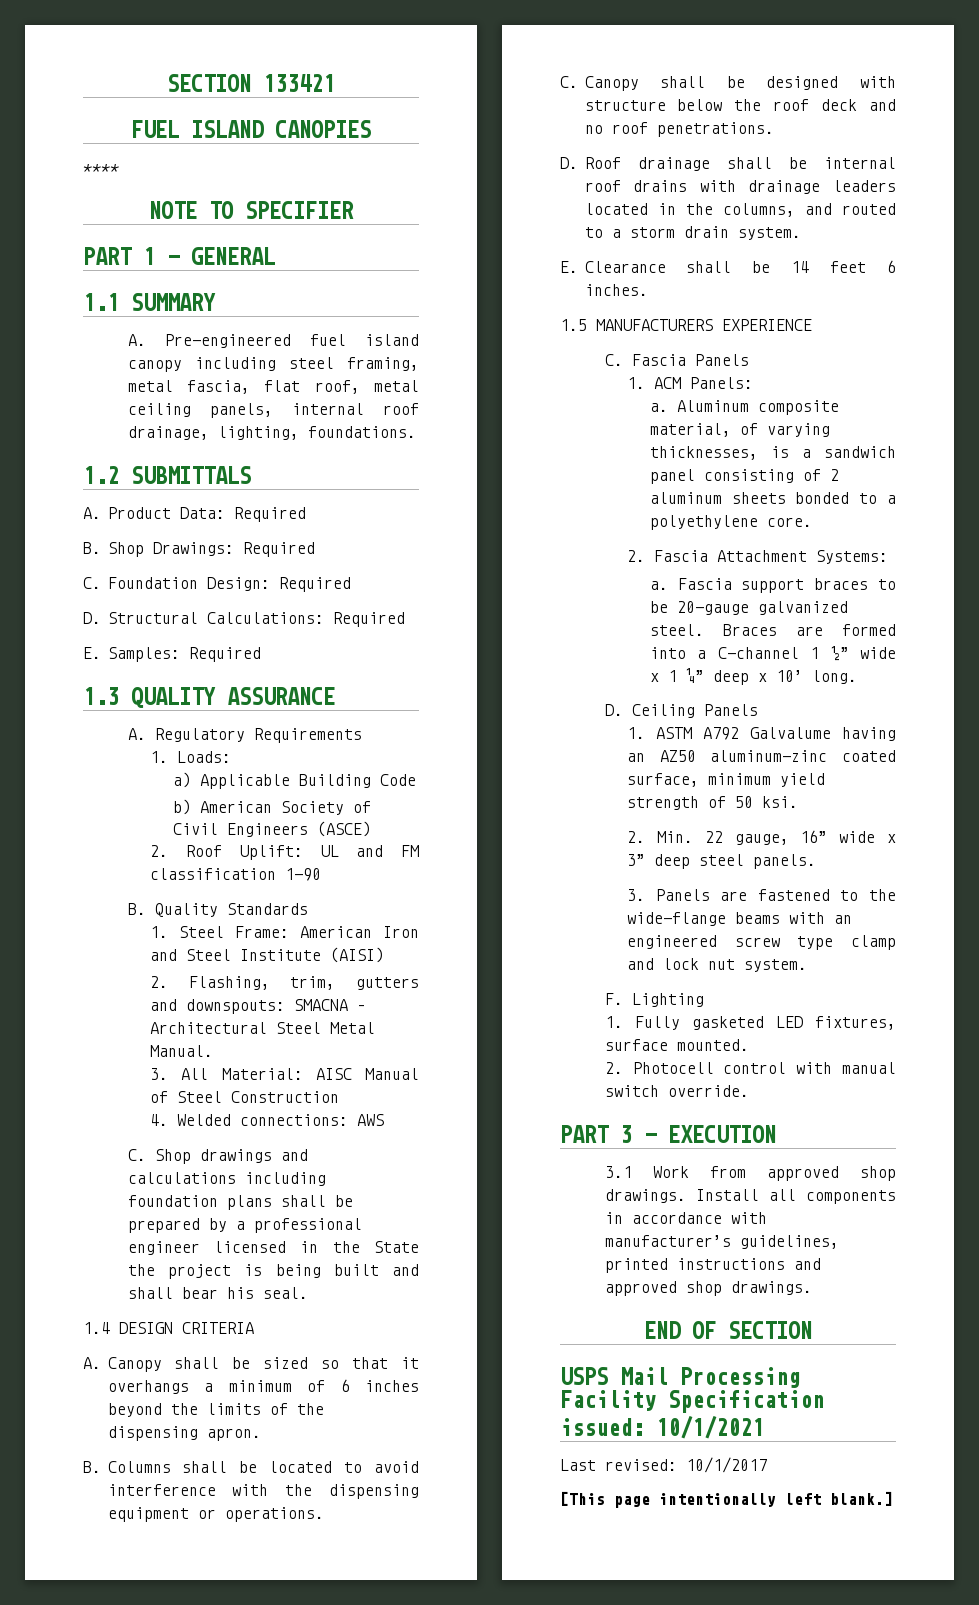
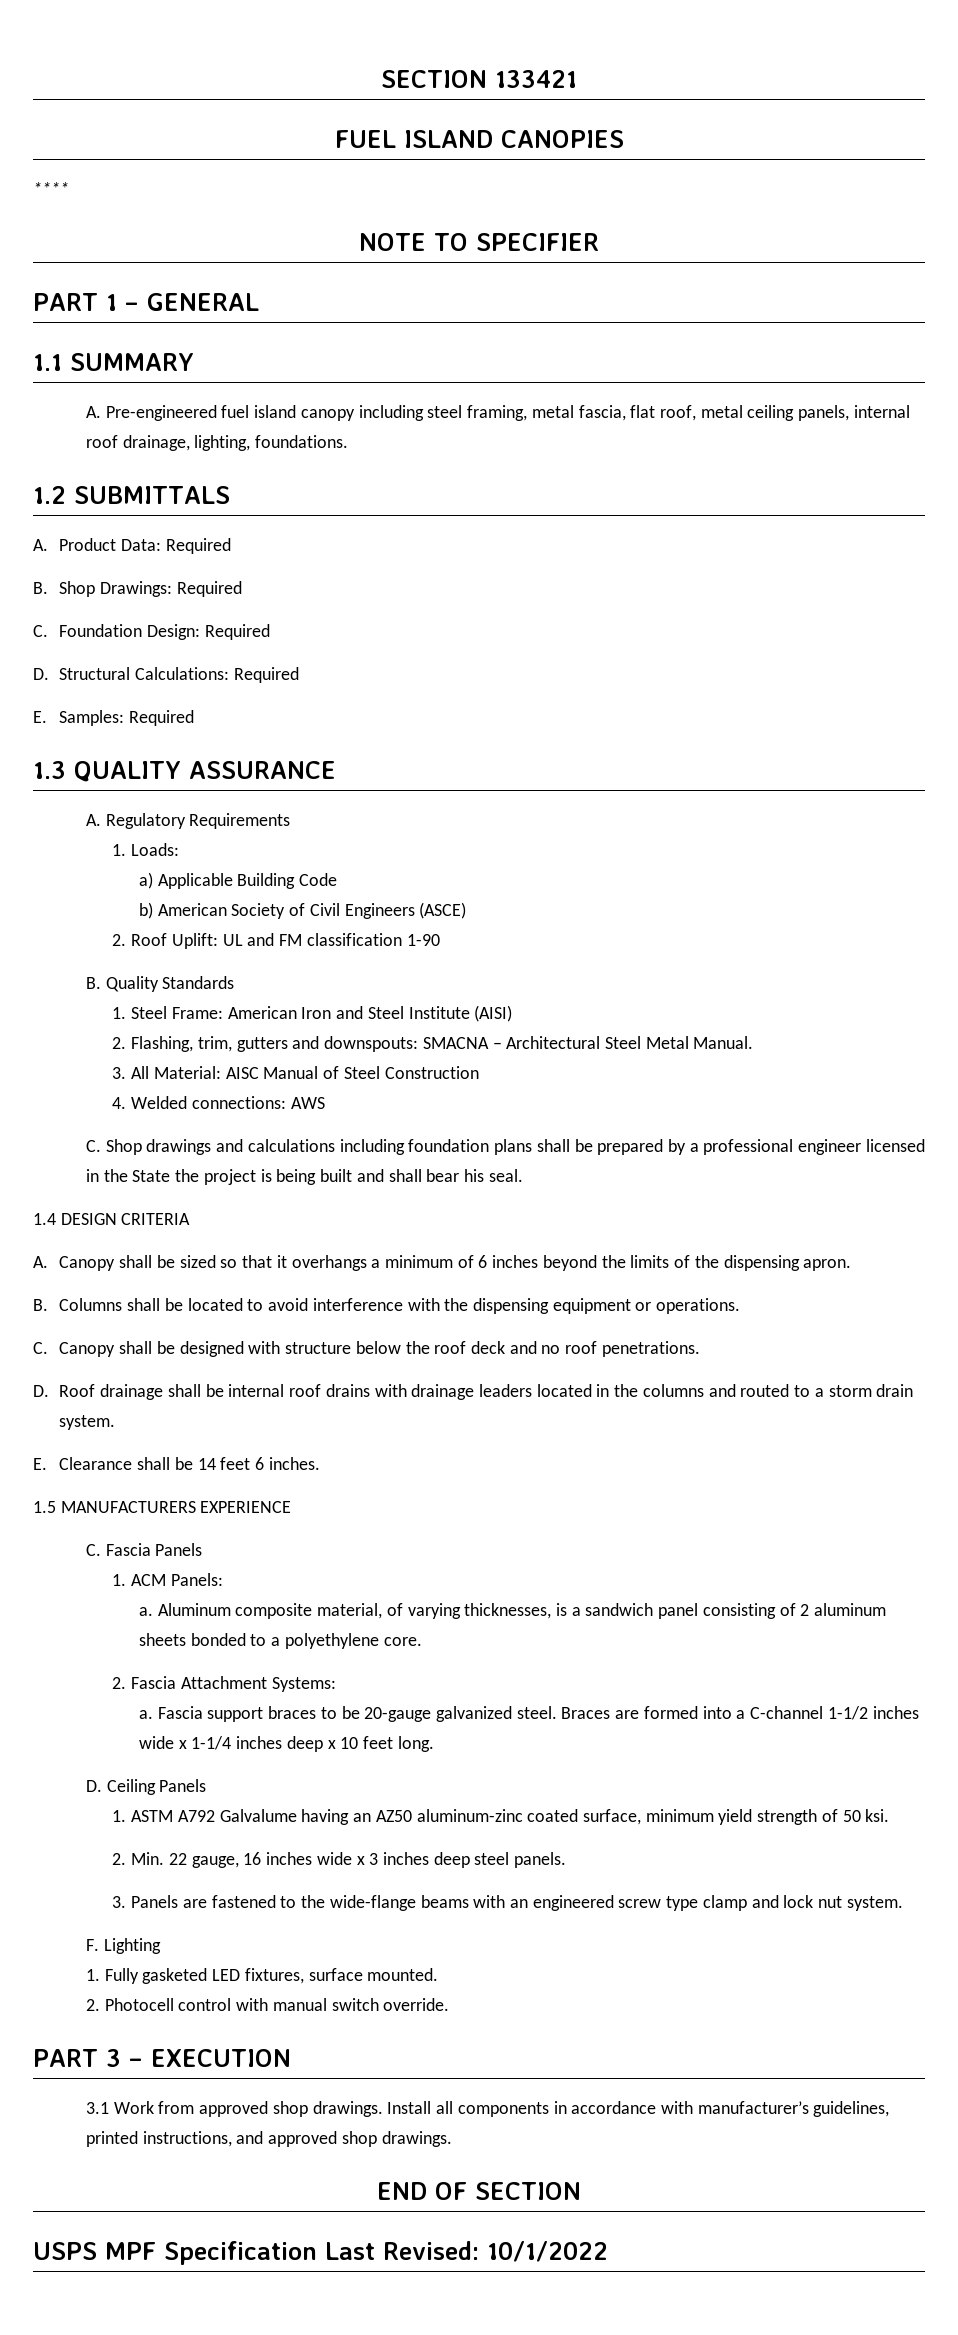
- D. Roof drainage shall be internal roof drains with drainage leaders located in the columns, and routed to a storm drain system.
+ D. Roof drainage shall be internal roof drains with drainage leaders located in the columns and routed to a storm drain system.
- Braces are formed into a C-channel 1 ½” wide x 1 ¼” deep x 10’ long.
+ Braces are formed into a C-channel 1-1/2 inches wide x 1-1/4 inches deep x 10 feet long.
- 2. Min. 22 gauge, 16” wide x 3” deep steel panels.
+ 2. Min. 22 gauge, 16 inches wide x 3 inches deep steel panels.
- Install all components in accordance with manufacturer’s guidelines, printed instructions and approved shop drawings.
+ Install all components in accordance with manufacturer’s guidelines, printed instructions, and approved shop drawings.
- USPS Mail Processing Facility Specification issued: 10/1/2021
- Last revised: 10/1/2017
- [This page intentionally left blank.]
+ USPS MPF Specification Last Revised: 10/1/2022

